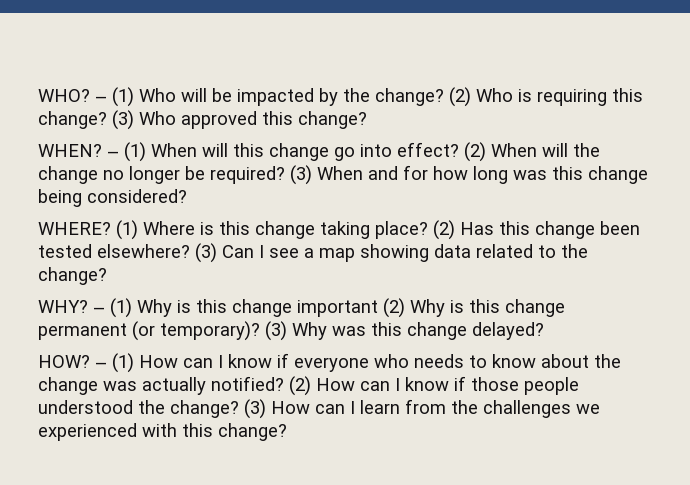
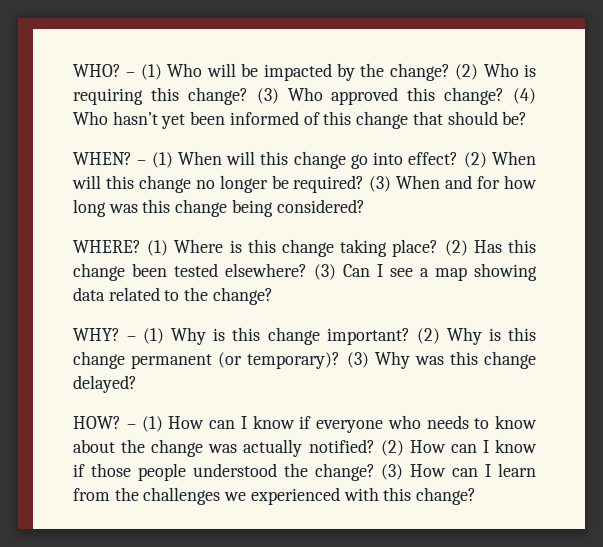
+ (4) Who hasn’t yet been informed of this change that should be?
- (2) When will the change no longer be required?
+ (2) When will this change no longer be required?
- – (1) Why is this change important (2) Why is this change permanent (or temporary)?
+ – (1) Why is this change important? (2) Why is this change permanent (or temporary)?

